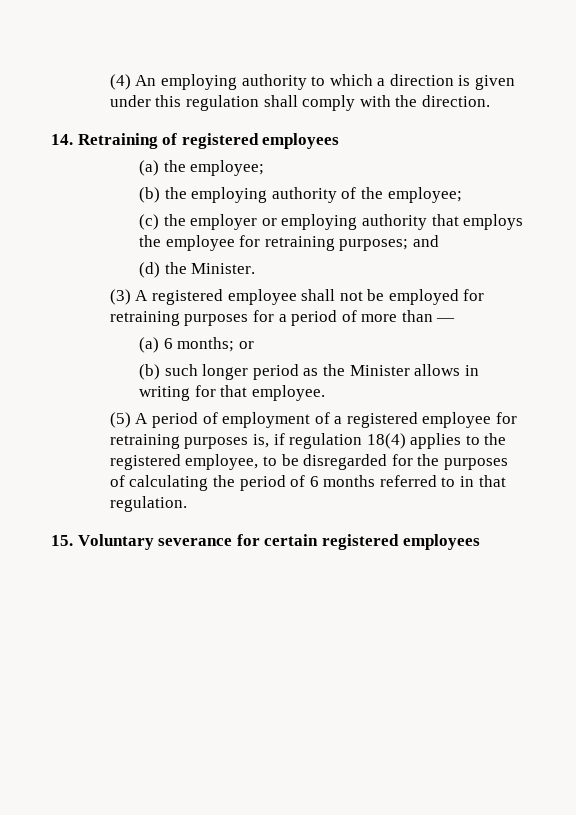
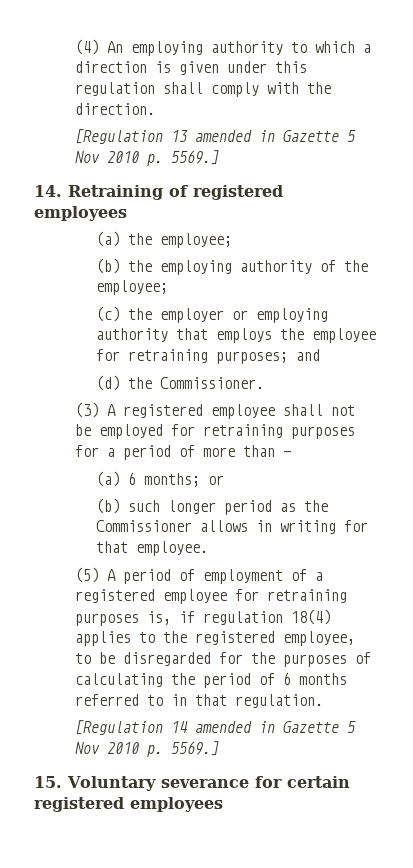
+ [Regulation 13 amended in Gazette 5 Nov 2010 p. 5569.]
- (d) the Minister.
+ (d) the Commissioner.
- (b) such longer period as the Minister allows in writing for that employee.
+ (b) such longer period as the Commissioner allows in writing for that employee.
+ [Regulation 14 amended in Gazette 5 Nov 2010 p. 5569.]

